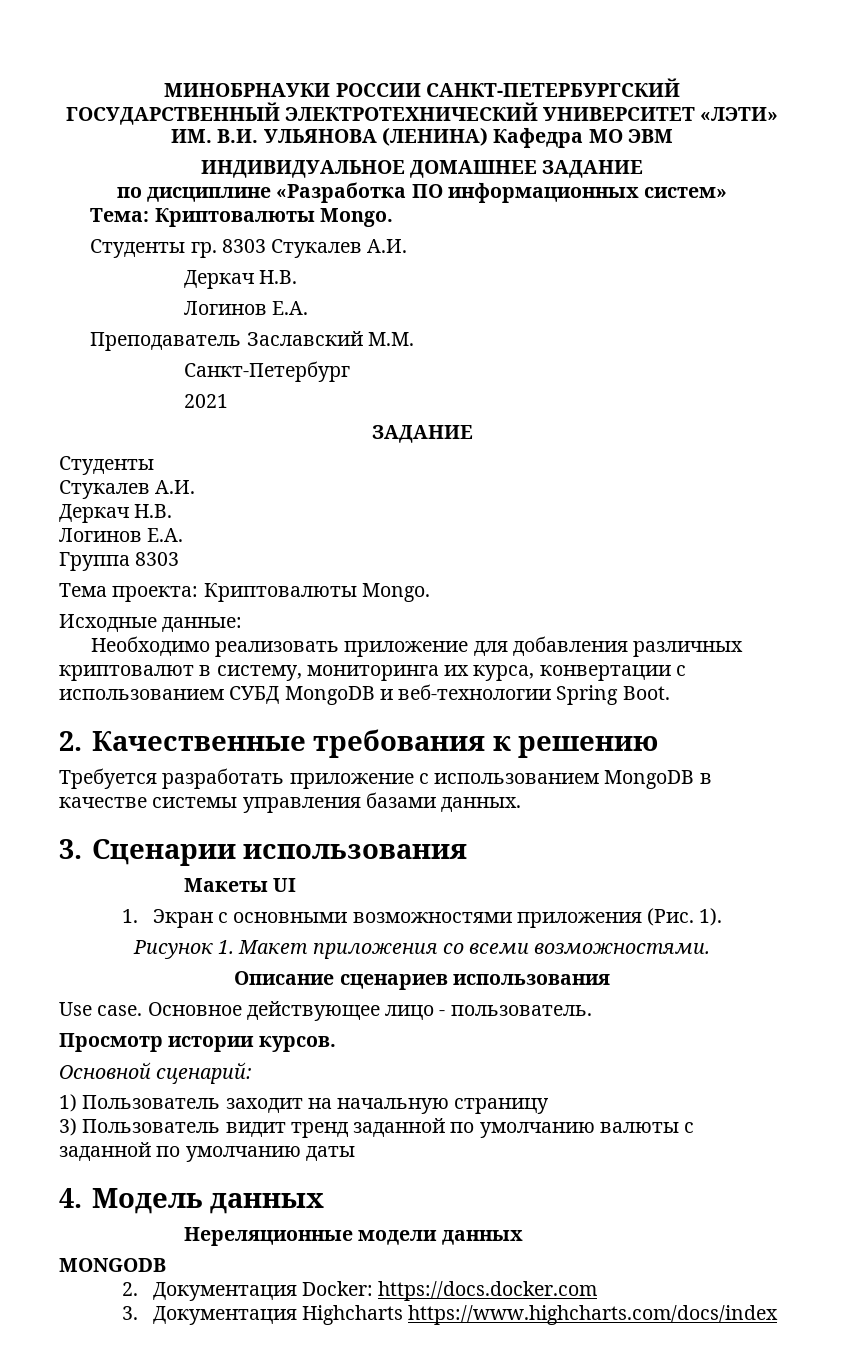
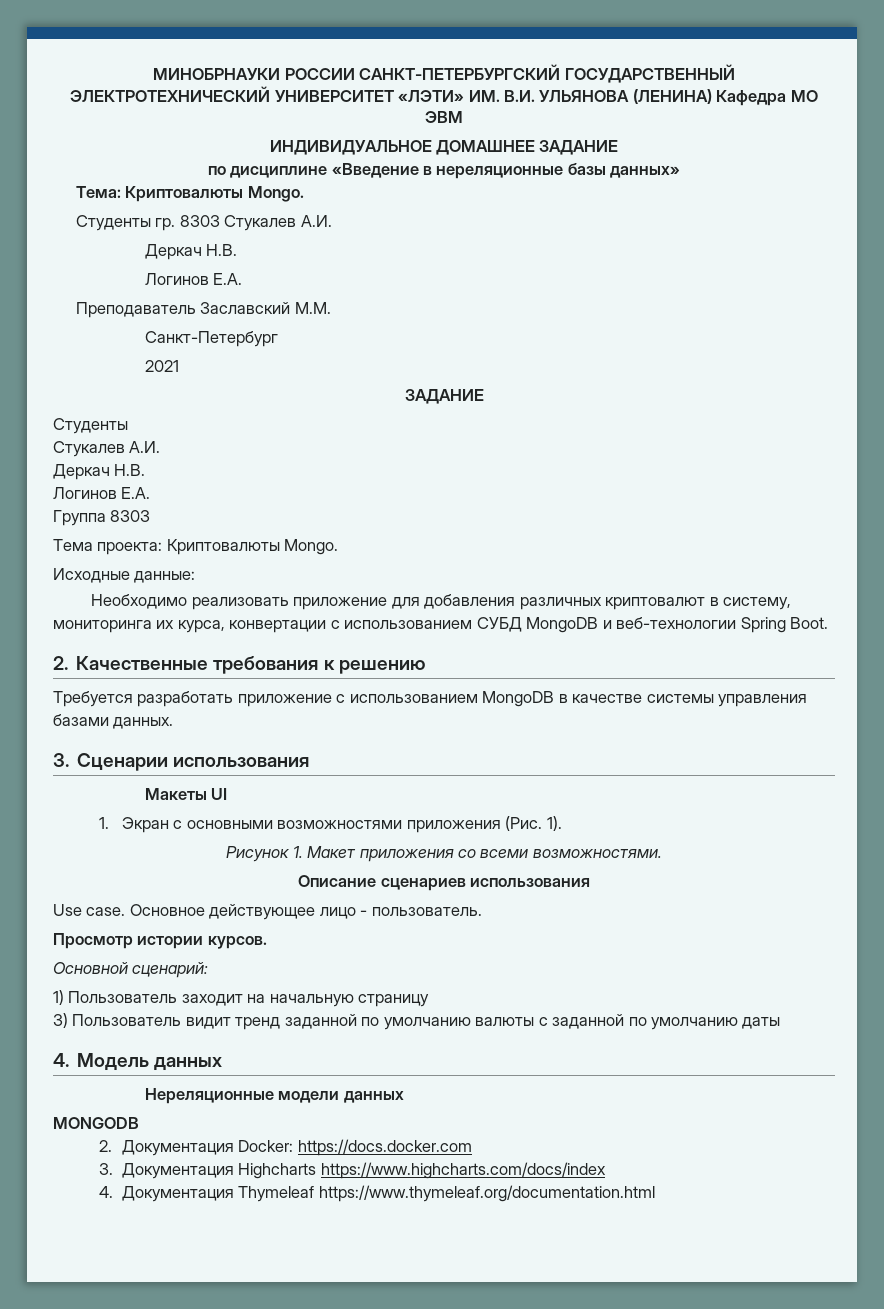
- по дисциплине «Разработка ПО информационных систем»
+ по дисциплине «Введение в нереляционные базы данных»
+ 4. Документация Thymeleaf https://www.thymeleaf.org/documentation.html

